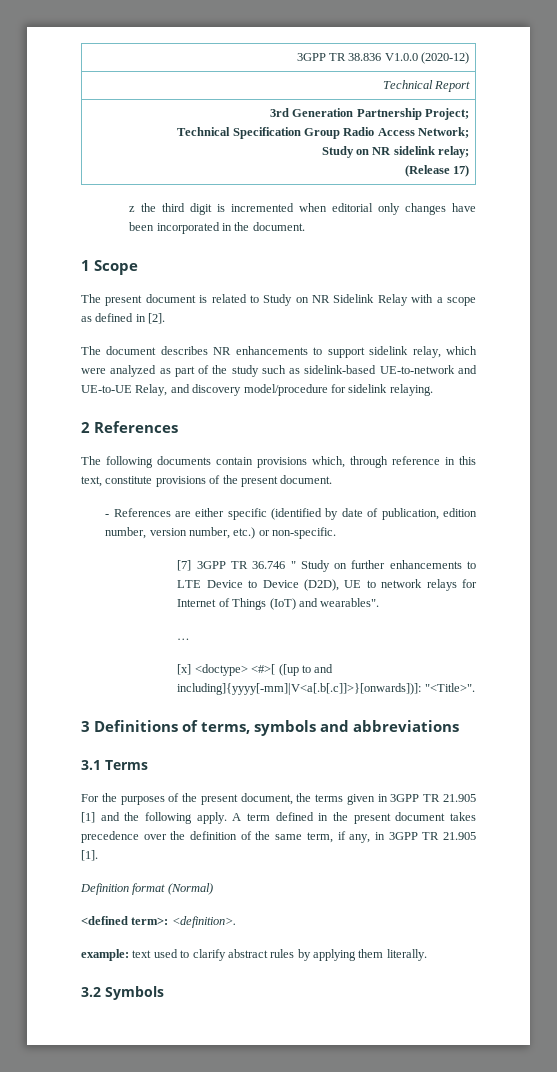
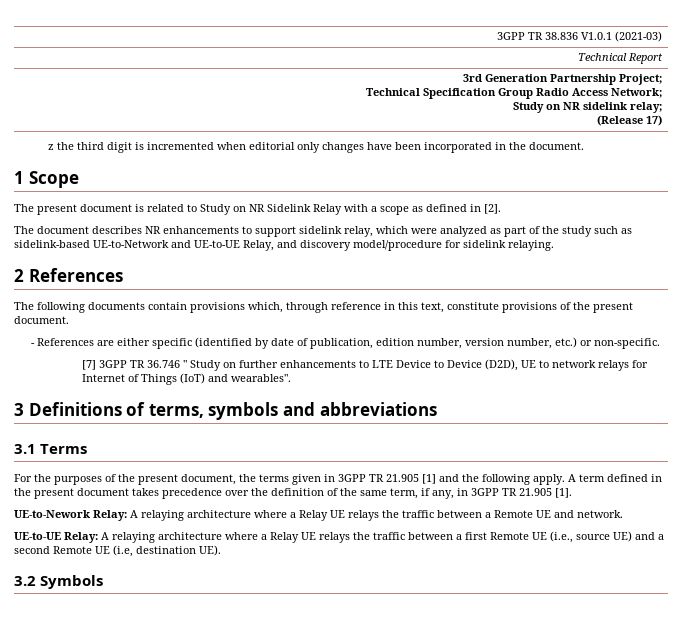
- 3GPP TR 38.836 V1.0.0 (2020-12)
+ 3GPP TR 38.836 V1.0.1 (2021-03)
- The document describes NR enhancements to support sidelink relay, which were analyzed as part of the study such as sidelink-based UE-to-network and UE-to-UE Relay, and discovery model/procedure for sidelink relaying.
+ The document describes NR enhancements to support sidelink relay, which were analyzed as part of the study such as sidelink-based UE-to-Network and UE-to-UE Relay, and discovery model/procedure for sidelink relaying.
- …
- [x] <doctype> <#>[ ([up to and including]{yyyy[-mm]|V<a[.b[.c]]>}[onwards])]: "<Title>".
- Definition format (Normal)
- <defined term>: <definition>.
- example: text used to clarify abstract rules by applying them literally.
+ UE-to-Nework Relay: A relaying architecture where a Relay UE relays the traffic between a Remote UE and network.
+ UE-to-UE Relay: A relaying architecture where a Relay UE relays the traffic between a first Remote UE (i.e., source UE) and a second Remote UE (i.e, destination UE).

